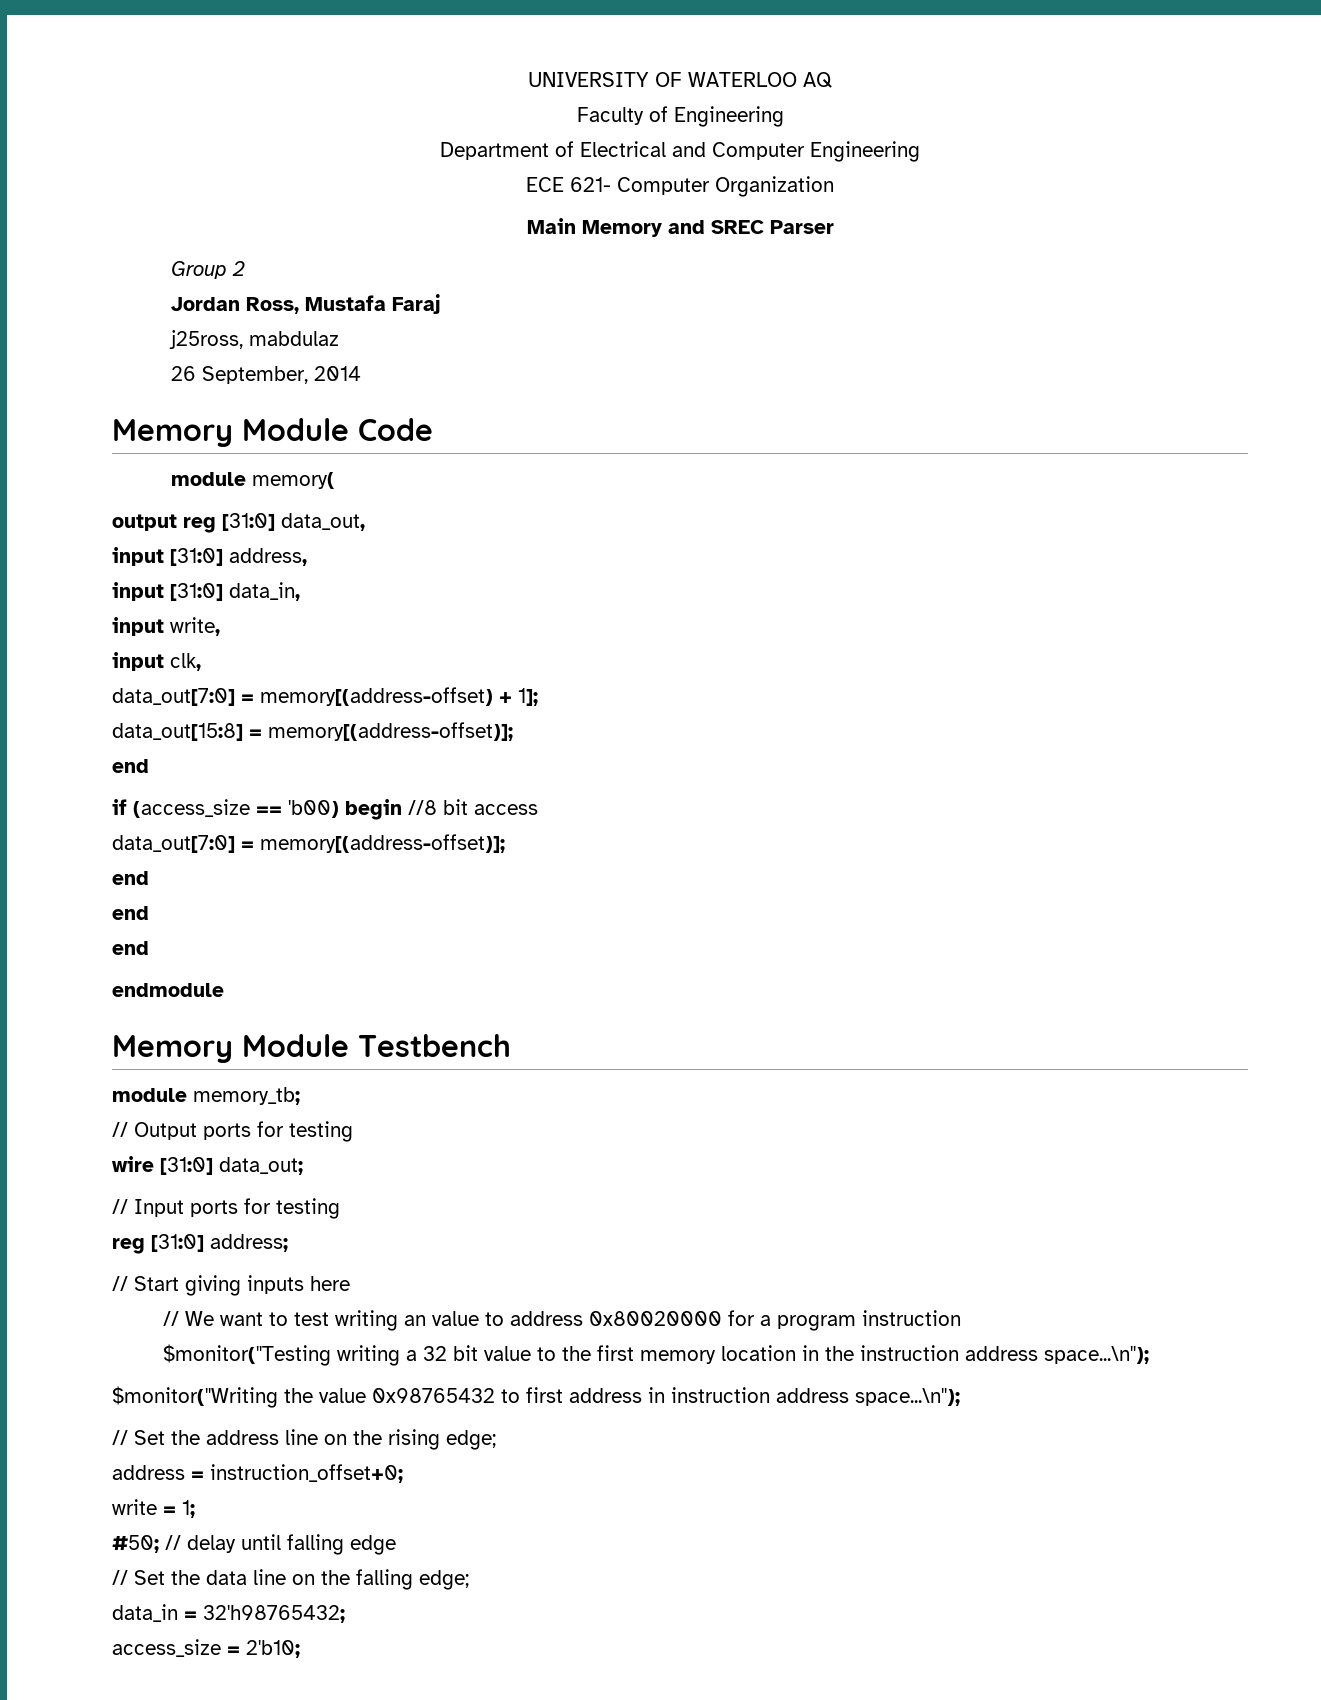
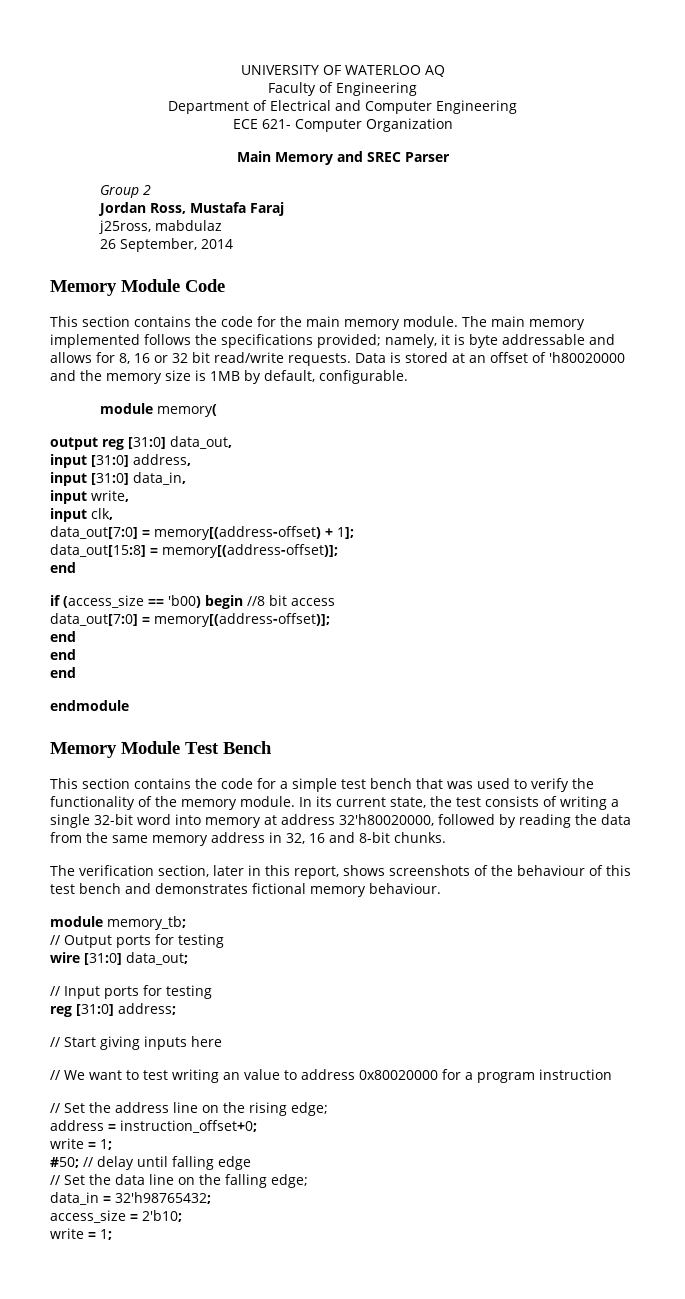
+ This section contains the code for the main memory module. The main memory implemented follows the specifications provided; namely, it is byte addressable and allows for 8, 16 or 32 bit read/write requests. Data is stored at an offset of 'h80020000 and the memory size is 1MB by default, configurable.
- Memory Module Testbench
+ Memory Module Test Bench
+ This section contains the code for a simple test bench that was used to verify the functionality of the memory module. In its current state, the test consists of writing a single 32-bit word into memory at address 32'h80020000, followed by reading the data from the same memory address in 32, 16 and 8-bit chunks.
+ The verification section, later in this report, shows screenshots of the behaviour of this test bench and demonstrates fictional memory behaviour.
- $monitor("Testing writing a 32 bit value to the first memory location in the instruction address space...\n");
- $monitor("Writing the value 0x98765432 to first address in instruction address space...\n");
  access_size = 2'b10;
+ write = 1;

